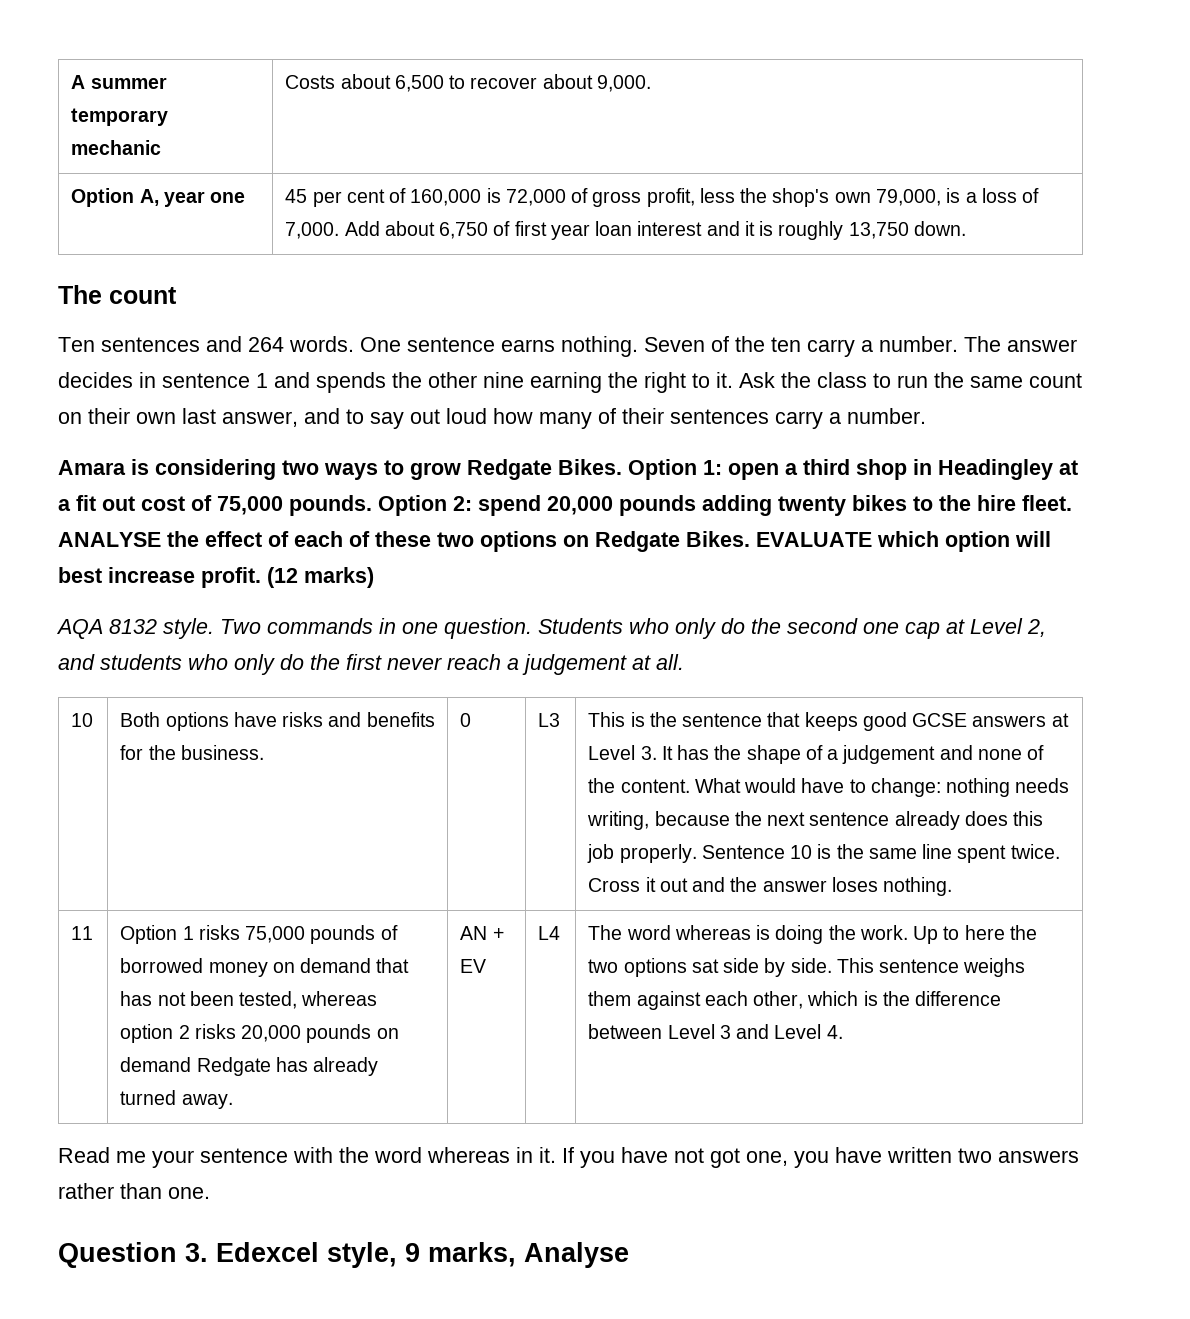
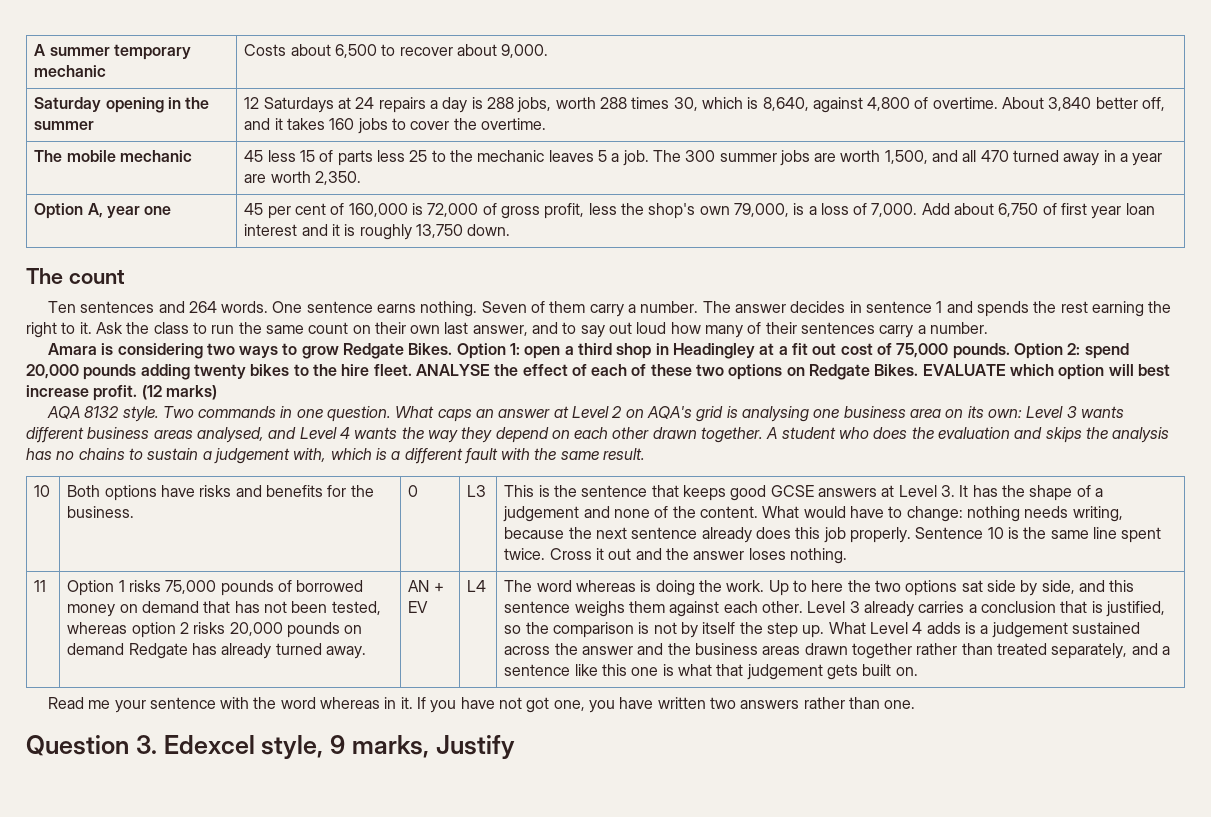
+ Saturday opening in the summer | 12 Saturdays at 24 repairs a day is 288 jobs, worth 288 times 30, which is 8,640, against 4,800 of overtime. About 3,840 better off, and it takes 160 jobs to cover the overtime.
+ The mobile mechanic | 45 less 15 of parts less 25 to the mechanic leaves 5 a job. The 300 summer jobs are worth 1,500, and all 470 turned away in a year are worth 2,350.
- Seven of the ten carry a number.
+ Seven of them carry a number.
- The answer decides in sentence 1 and spends the other nine earning the right to it.
+ The answer decides in sentence 1 and spends the rest earning the right to it.
- Students who only do the second one cap at Level 2, and students who only do the first never reach a judgement at all.
+ What caps an answer at Level 2 on AQA's grid is analysing one business area on its own: Level 3 wants different business areas analysed, and Level 4 wants the way they depend on each other drawn together. A student who does the evaluation and skips the analysis has no chains to sustain a judgement with, which is a different fault with the same result.
- Up to here the two options sat side by side. This sentence weighs them against each other, which is the difference between Level 3 and Level 4.
+ Up to here the two options sat side by side, and this sentence weighs them against each other. Level 3 already carries a conclusion that is justified, so the comparison is not by itself the step up. What Level 4 adds is a judgement sustained across the answer and the business areas drawn together rather than treated separately, and a sentence like this one is what that judgement gets built on.
- Question 3. Edexcel style, 9 marks, Analyse
+ Question 3. Edexcel style, 9 marks, Justify

